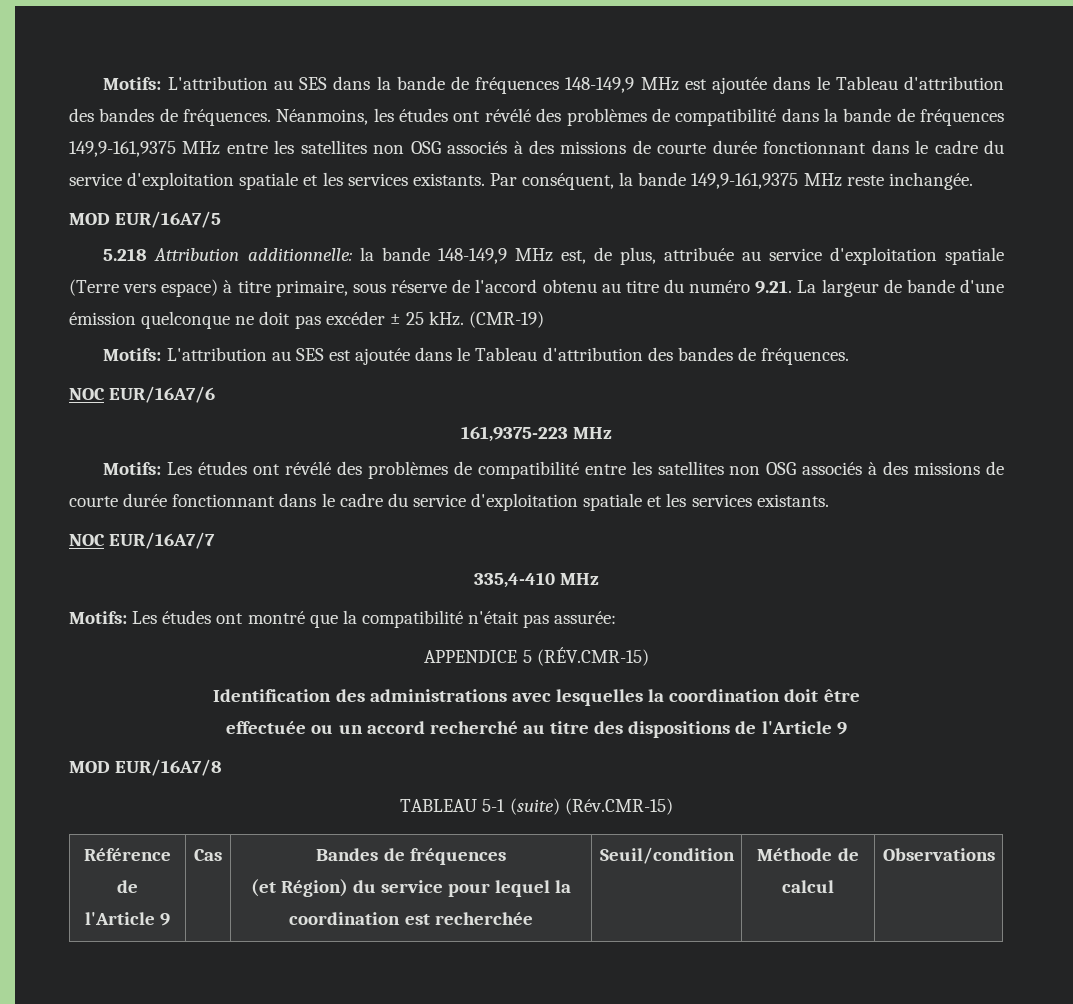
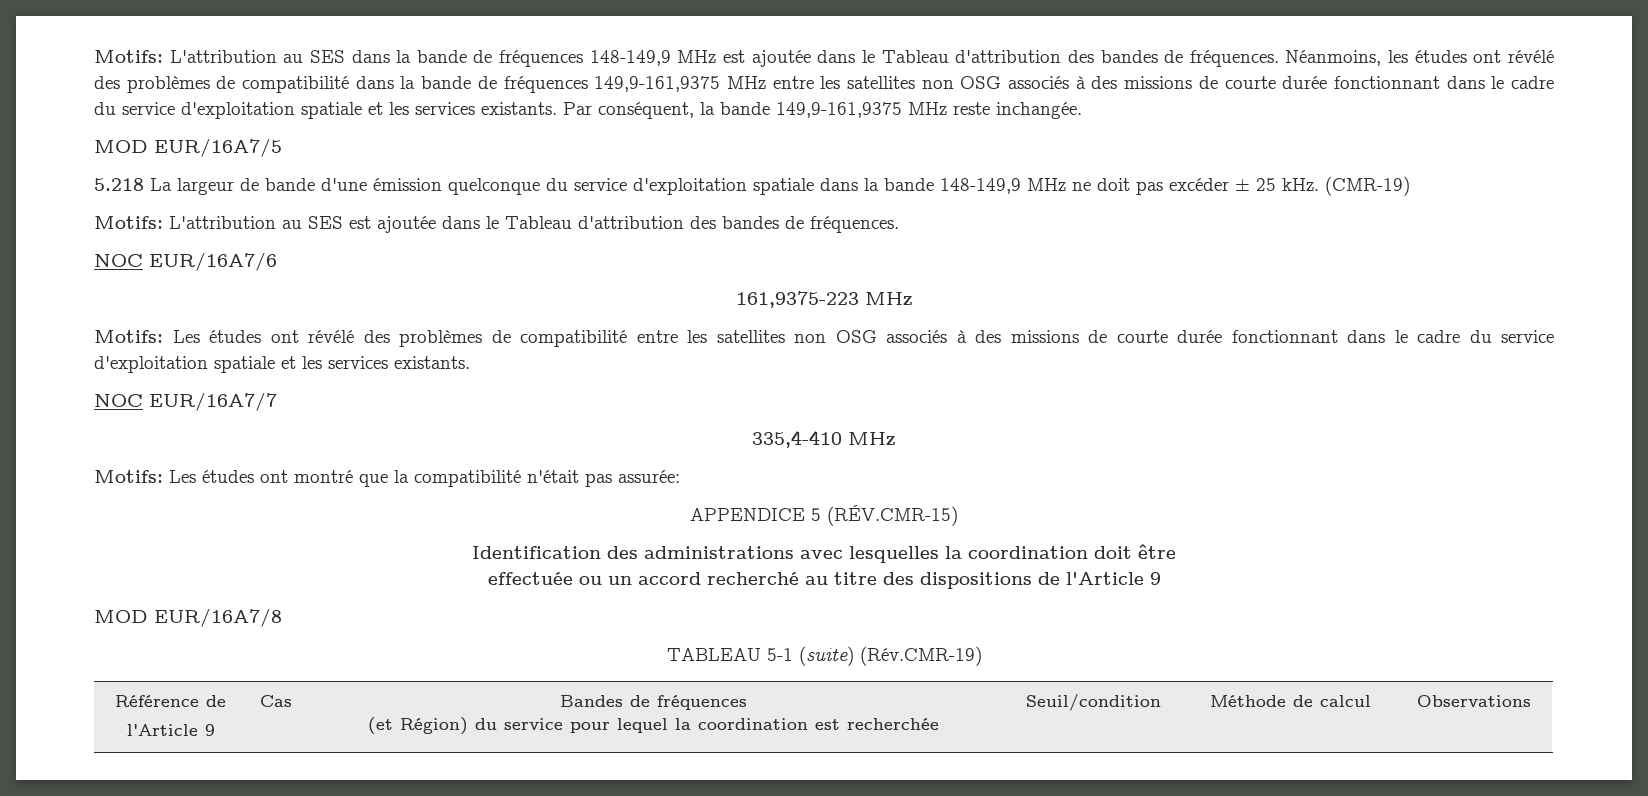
- 5.218 Attribution additionnelle: la bande 148-149,9 MHz est, de plus, attribuée au service d'exploitation spatiale (Terre vers espace) à titre primaire, sous réserve de l'accord obtenu au titre du numéro 9.21. La largeur de bande d'une émission quelconque ne doit pas excéder ± 25 kHz.
+ 5.218 La largeur de bande d'une émission quelconque du service d'exploitation spatiale dans la bande 148-149,9 MHz ne doit pas excéder ± 25 kHz.
- TABLEAU 5-1 (suite) (Rév.CMR-15)
+ TABLEAU 5-1 (suite) (Rév.CMR-19)

